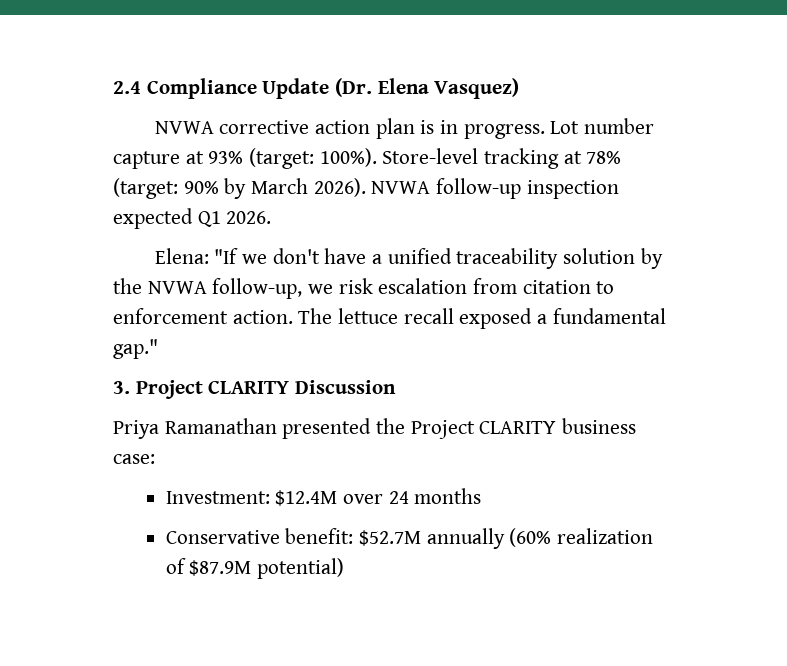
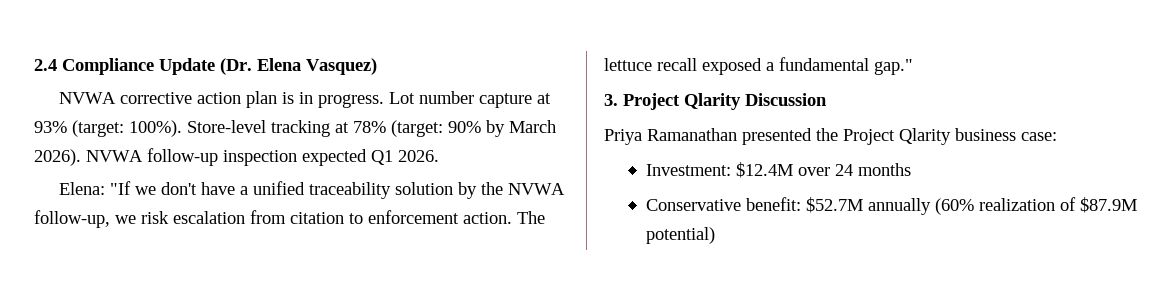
- 3. Project CLARITY Discussion
+ 3. Project Qlarity Discussion
- Priya Ramanathan presented the Project CLARITY business case:
+ Priya Ramanathan presented the Project Qlarity business case:

